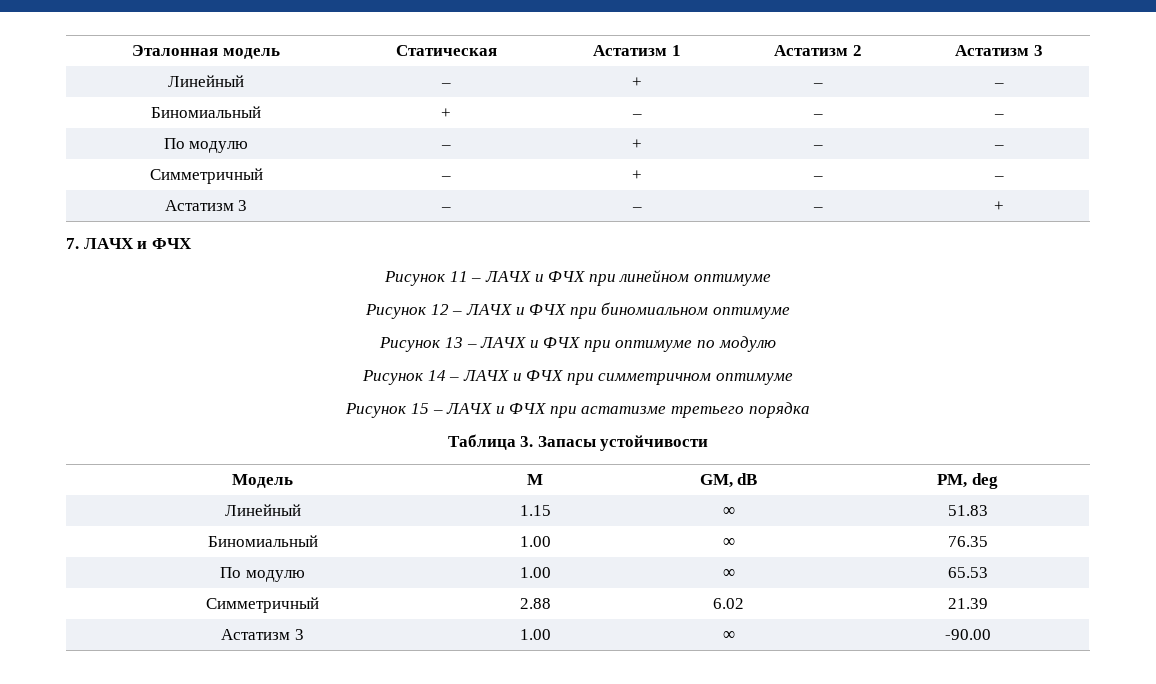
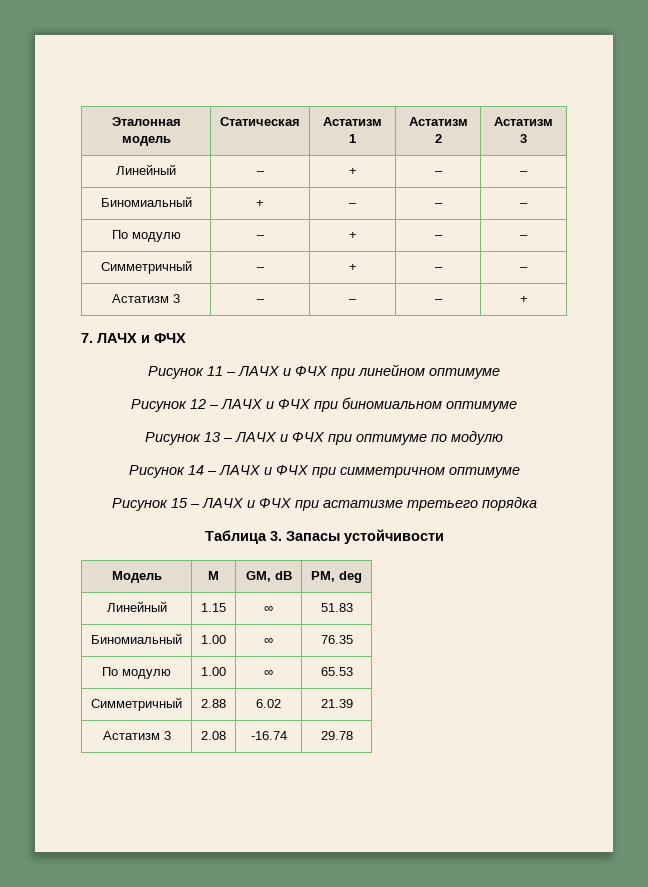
- Астатизм 3 | 1.00 | ∞ | -90.00
+ Астатизм 3 | 2.08 | -16.74 | 29.78

